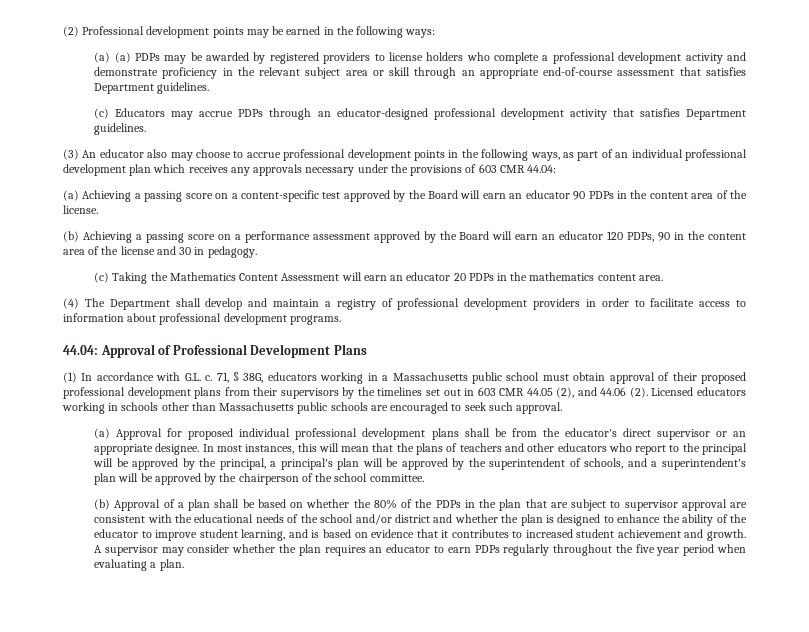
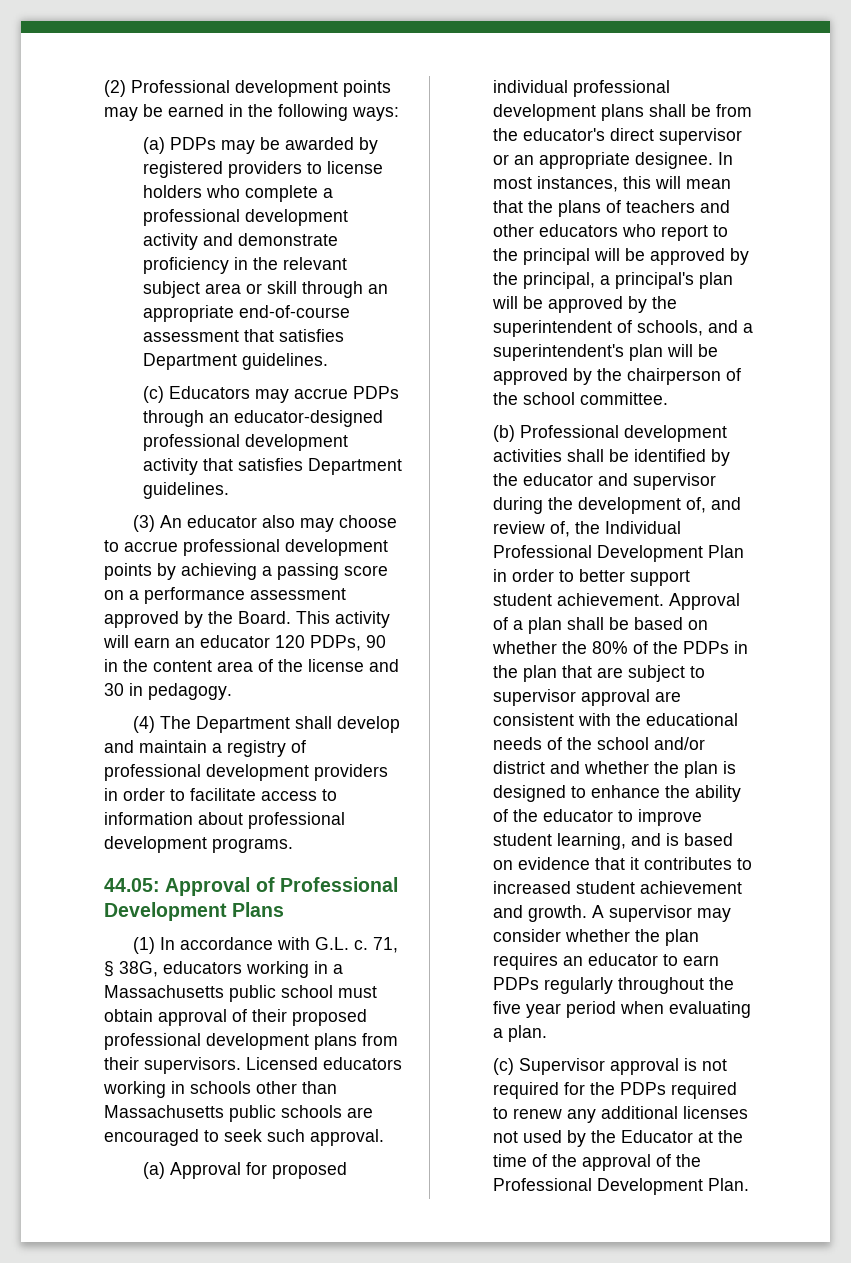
- (a) (a) PDPs may be awarded by registered providers to license holders who complete a professional development activity and demonstrate proficiency in the relevant subject area or skill through an appropriate end-of-course assessment that satisfies Department guidelines.
+ (a) PDPs may be awarded by registered providers to license holders who complete a professional development activity and demonstrate proficiency in the relevant subject area or skill through an appropriate end-of-course assessment that satisfies Department guidelines.
- (3) An educator also may choose to accrue professional development points in the following ways, as part of an individual professional development plan which receives any approvals necessary under the provisions of 603 CMR 44.04:
- (a) Achieving a passing score on a content-specific test approved by the Board will earn an educator 90 PDPs in the content area of the license.
- (b) Achieving a passing score on a performance assessment approved by the Board will earn an educator 120 PDPs, 90 in the content area of the license and 30 in pedagogy.
+ (3) An educator also may choose to accrue professional development points by achieving a passing score on a performance assessment approved by the Board. This activity will earn an educator 120 PDPs, 90 in the content area of the license and 30 in pedagogy.
- (c) Taking the Mathematics Content Assessment will earn an educator 20 PDPs in the mathematics content area.
- 44.04: Approval of Professional Development Plans
+ 44.05: Approval of Professional Development Plans
- 71, § 38G, educators working in a Massachusetts public school must obtain approval of their proposed professional development plans from their supervisors by the timelines set out in 603 CMR 44.05 (2), and 44.06 (2).
+ 71, § 38G, educators working in a Massachusetts public school must obtain approval of their proposed professional development plans from their supervisors.
- (b) Approval of a plan shall be based on whether the 80% of the PDPs in the plan that are subject to supervisor approval are consistent with the educational needs of the school and/or district and whether the plan is designed to enhance the ability of the educator to improve student learning, and is based on evidence that it contributes to increased student achievement and growth.
+ (b) Professional development activities shall be identified by the educator and supervisor during the development of, and review of, the Individual Professional Development Plan in order to better support student achievement. Approval of a plan shall be based on whether the 80% of the PDPs in the plan that are subject to supervisor approval are consistent with the educational needs of the school and/or district and whether the plan is designed to enhance the ability of the educator to improve student learning, and is based on evidence that it contributes to increased student achievement and growth.
+ (c) Supervisor approval is not required for the PDPs required to renew any additional licenses not used by the Educator at the time of the approval of the Professional Development Plan.

